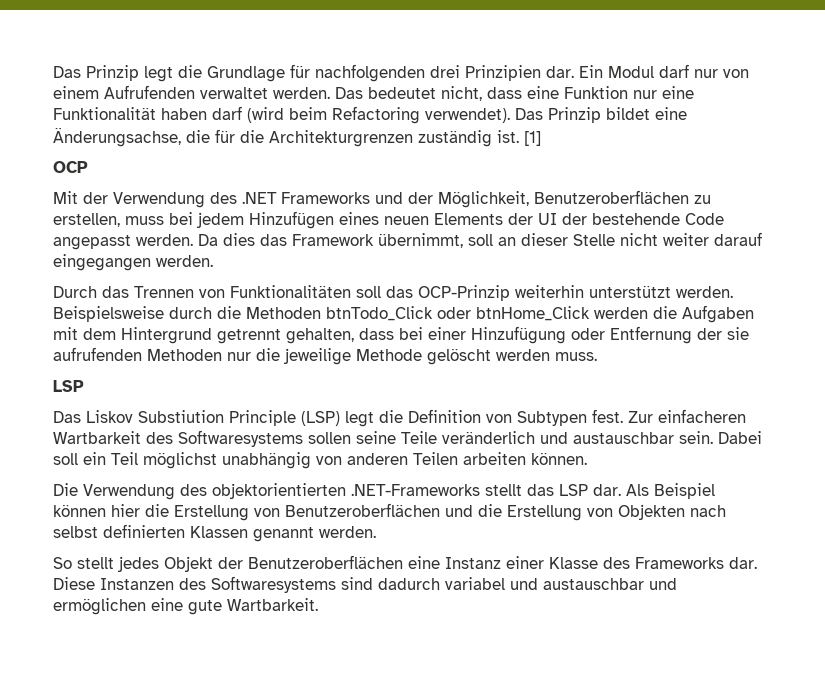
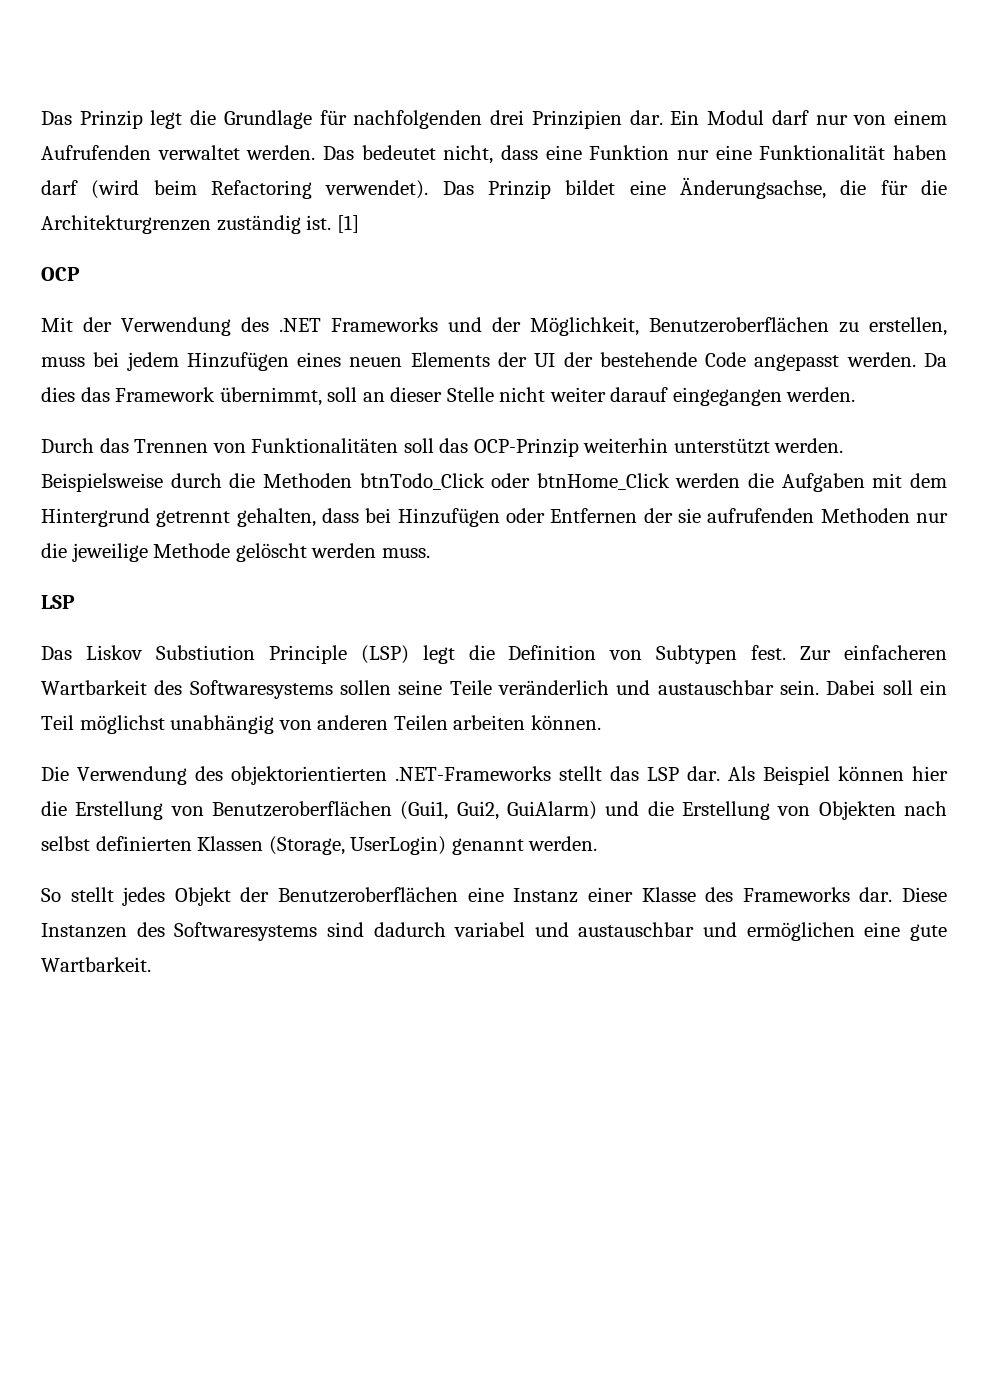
- Beispielsweise durch die Methoden btnTodo_Click oder btnHome_Click werden die Aufgaben mit dem Hintergrund getrennt gehalten, dass bei einer Hinzufügung oder Entfernung der sie aufrufenden Methoden nur die jeweilige Methode gelöscht werden muss.
+ Beispielsweise durch die Methoden btnTodo_Click oder btnHome_Click werden die Aufgaben mit dem Hintergrund getrennt gehalten, dass bei Hinzufügen oder Entfernen der sie aufrufenden Methoden nur die jeweilige Methode gelöscht werden muss.
- Als Beispiel können hier die Erstellung von Benutzeroberflächen und die Erstellung von Objekten nach selbst definierten Klassen genannt werden.
+ Als Beispiel können hier die Erstellung von Benutzeroberflächen (Gui1, Gui2, GuiAlarm) und die Erstellung von Objekten nach selbst definierten Klassen (Storage, UserLogin) genannt werden.

